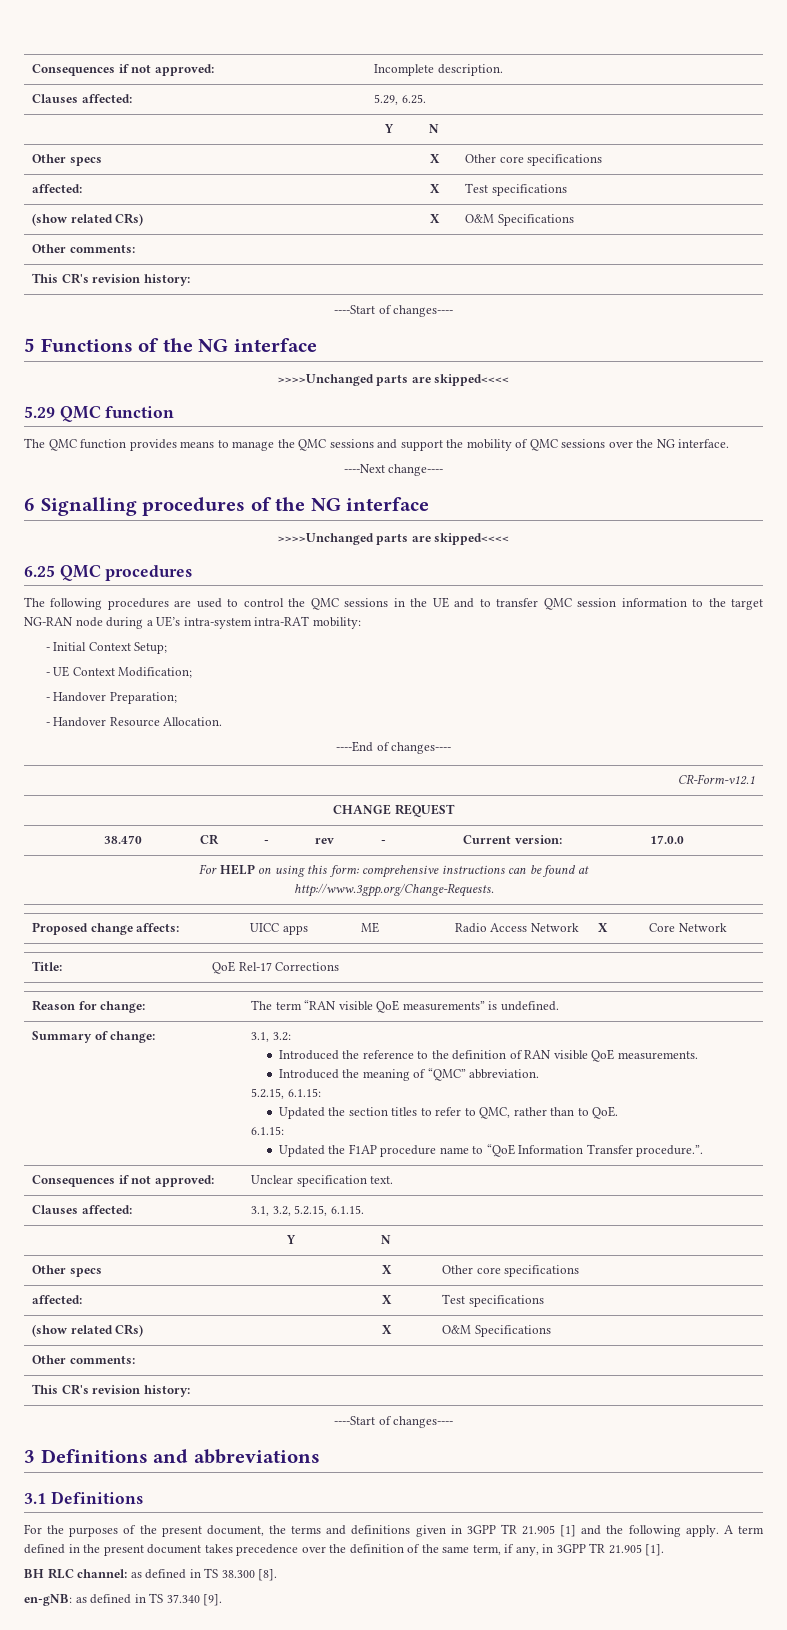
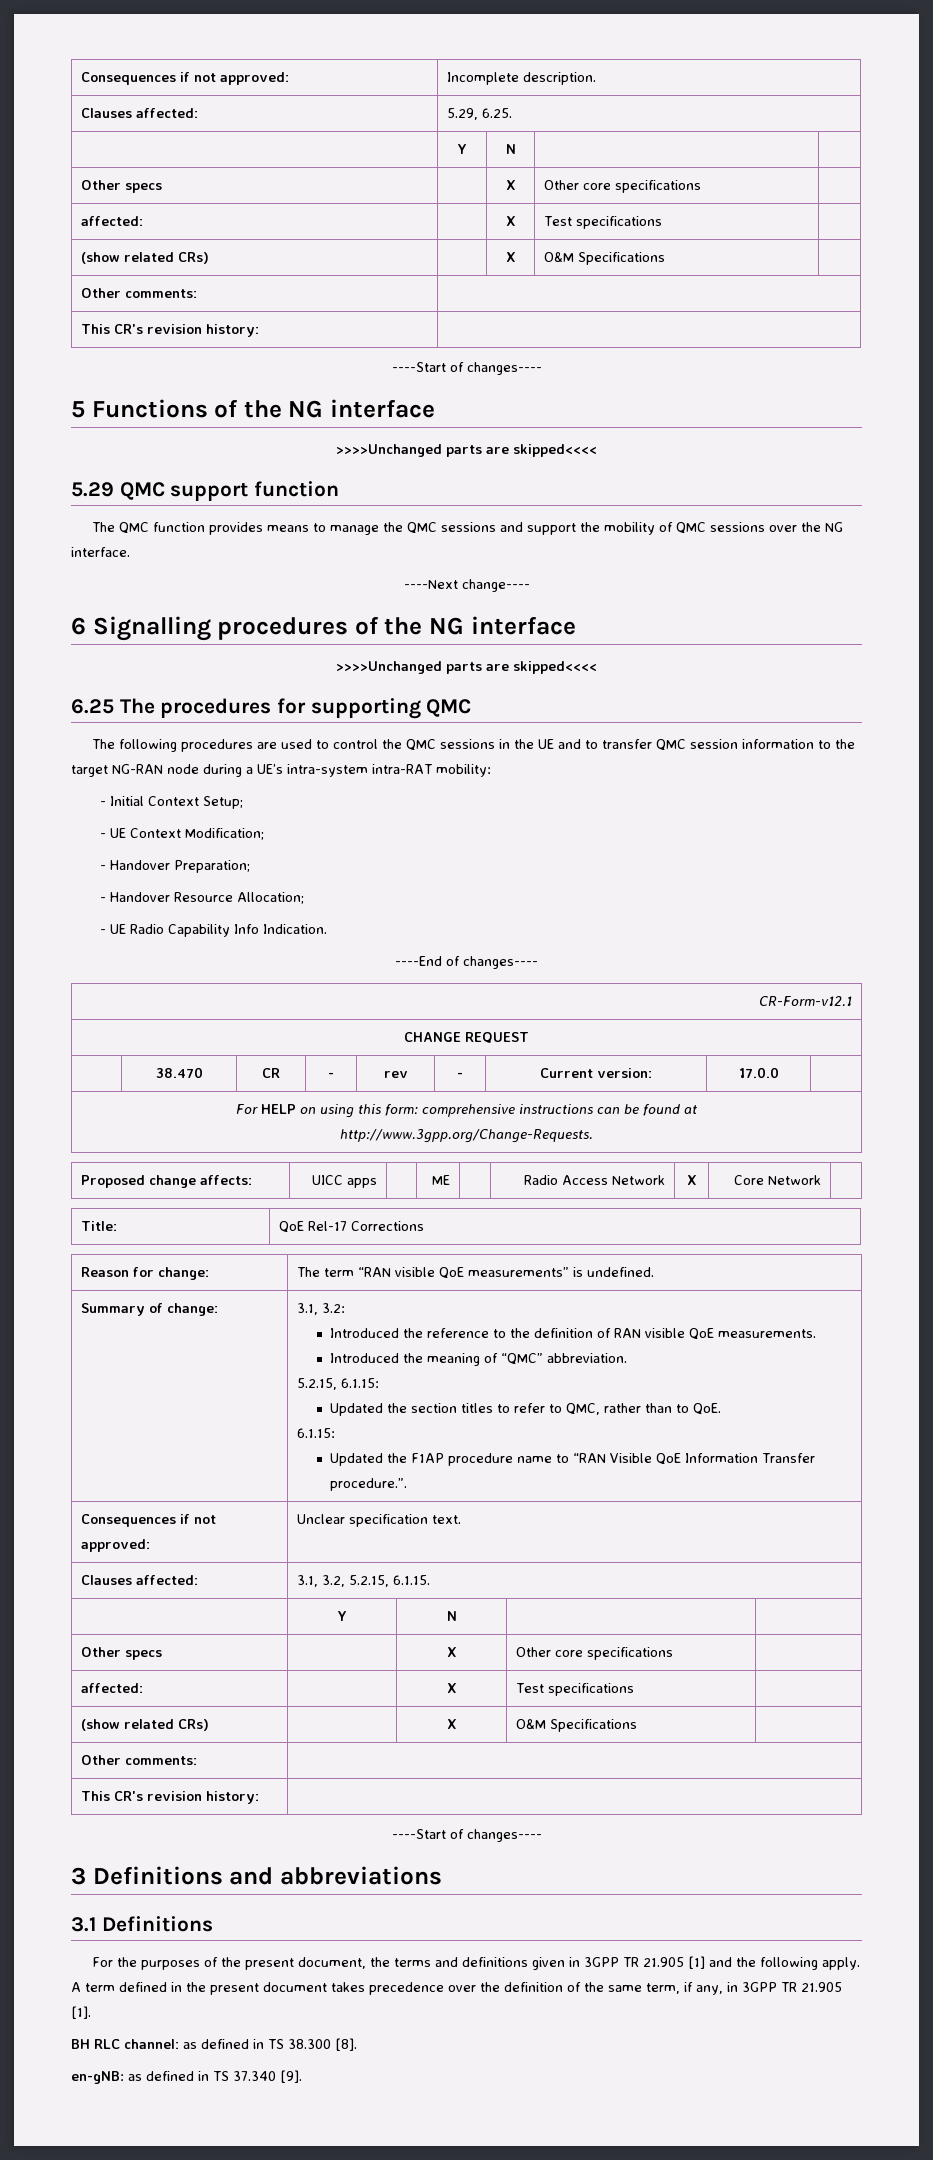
- 5.29 QMC function
+ 5.29 QMC support function
- 6.25 QMC procedures
+ 6.25 The procedures for supporting QMC
- - Handover Resource Allocation.
+ - Handover Resource Allocation;
+ - UE Radio Capability Info Indication.
- Updated the F1AP procedure name to “QoE Information Transfer procedure.”.
+ Updated the F1AP procedure name to “RAN Visible QoE Information Transfer procedure.”.

